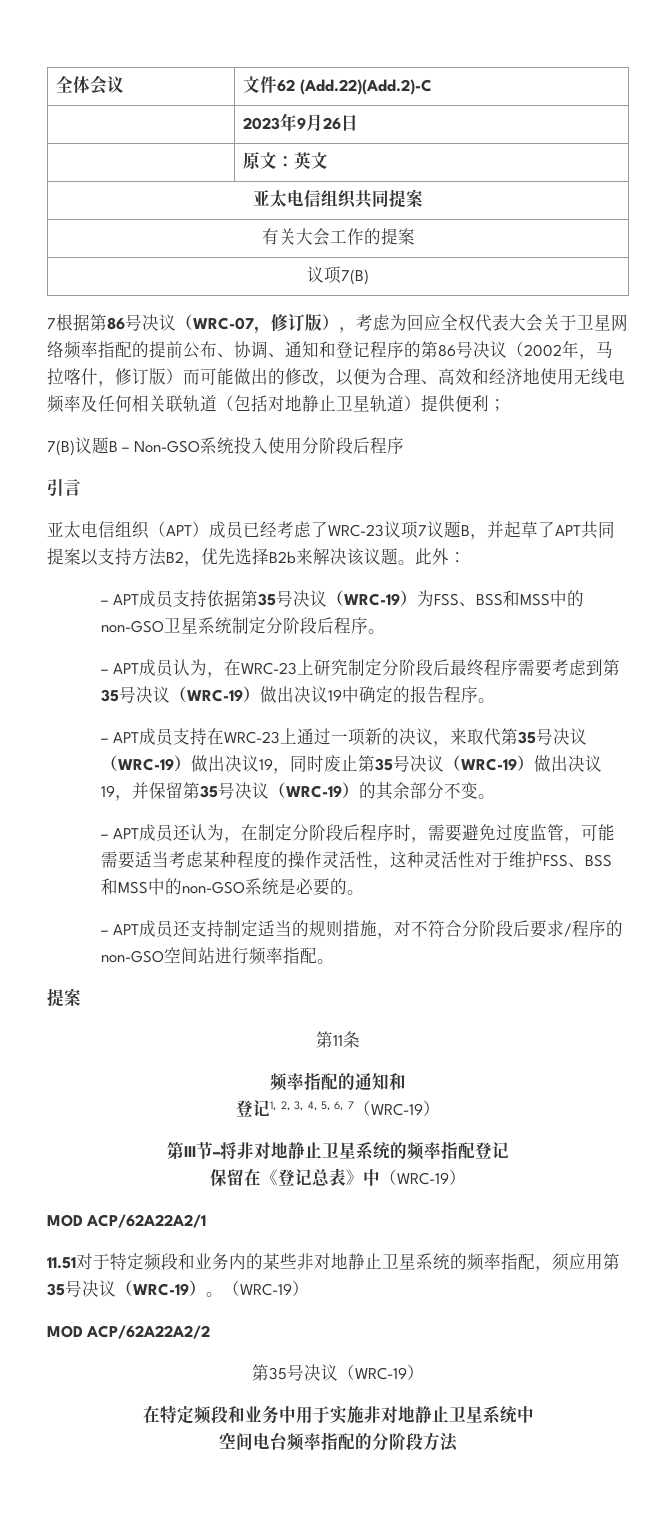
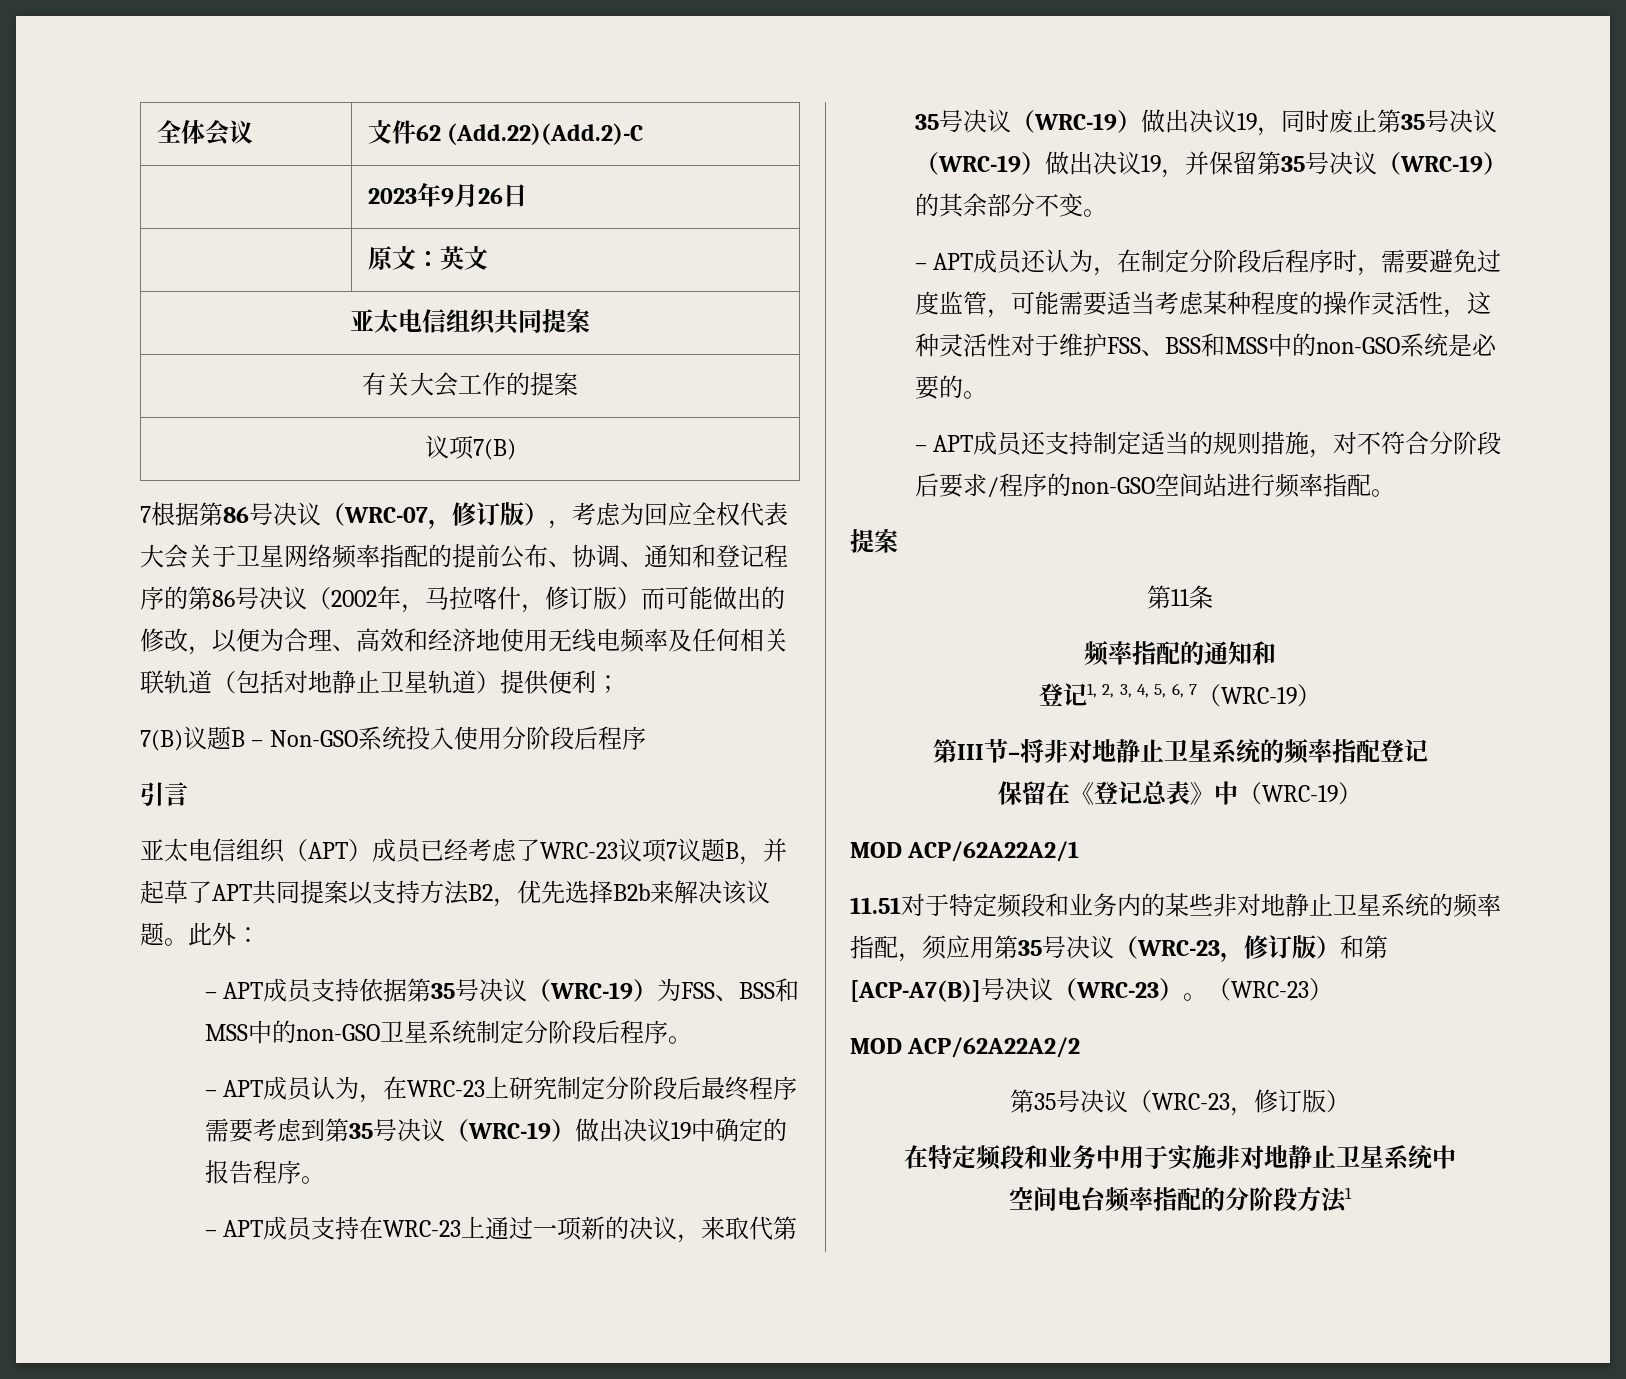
- 11.51对于特定频段和业务内的某些非对地静止卫星系统的频率指配，须应用第35号决议（WRC-19）。（WRC-19）
+ 11.51对于特定频段和业务内的某些非对地静止卫星系统的频率指配，须应用第35号决议（WRC-23，修订版）和第[ACP-A7(B)]号决议（WRC-23）。（WRC-23）
  MOD ACP/62A22A2/2
- 第35号决议（WRC-19）
+ 第35号决议（WRC-23，修订版）
- 空间电台频率指配的分阶段方法
+ 空间电台频率指配的分阶段方法1

